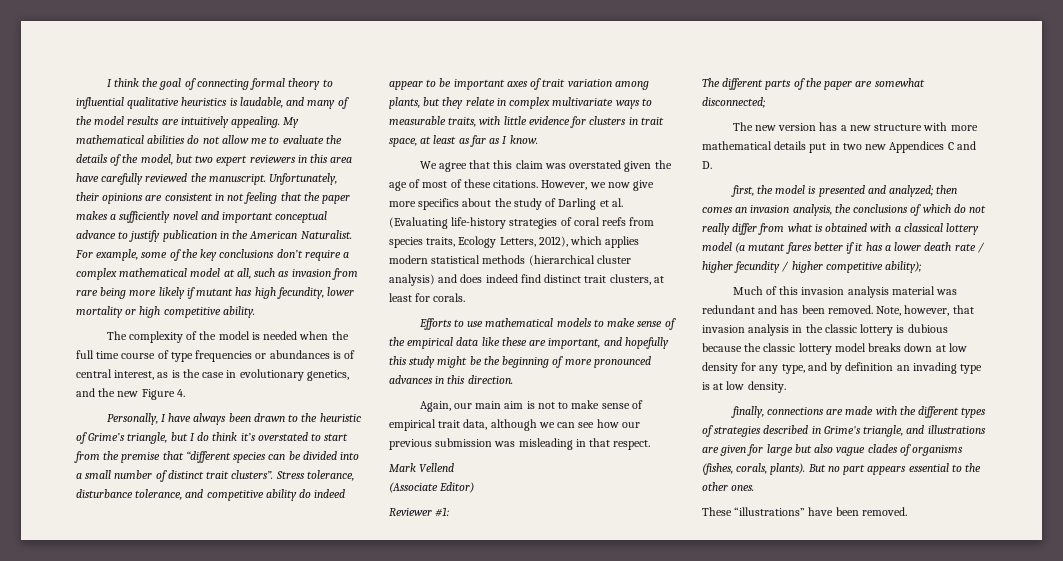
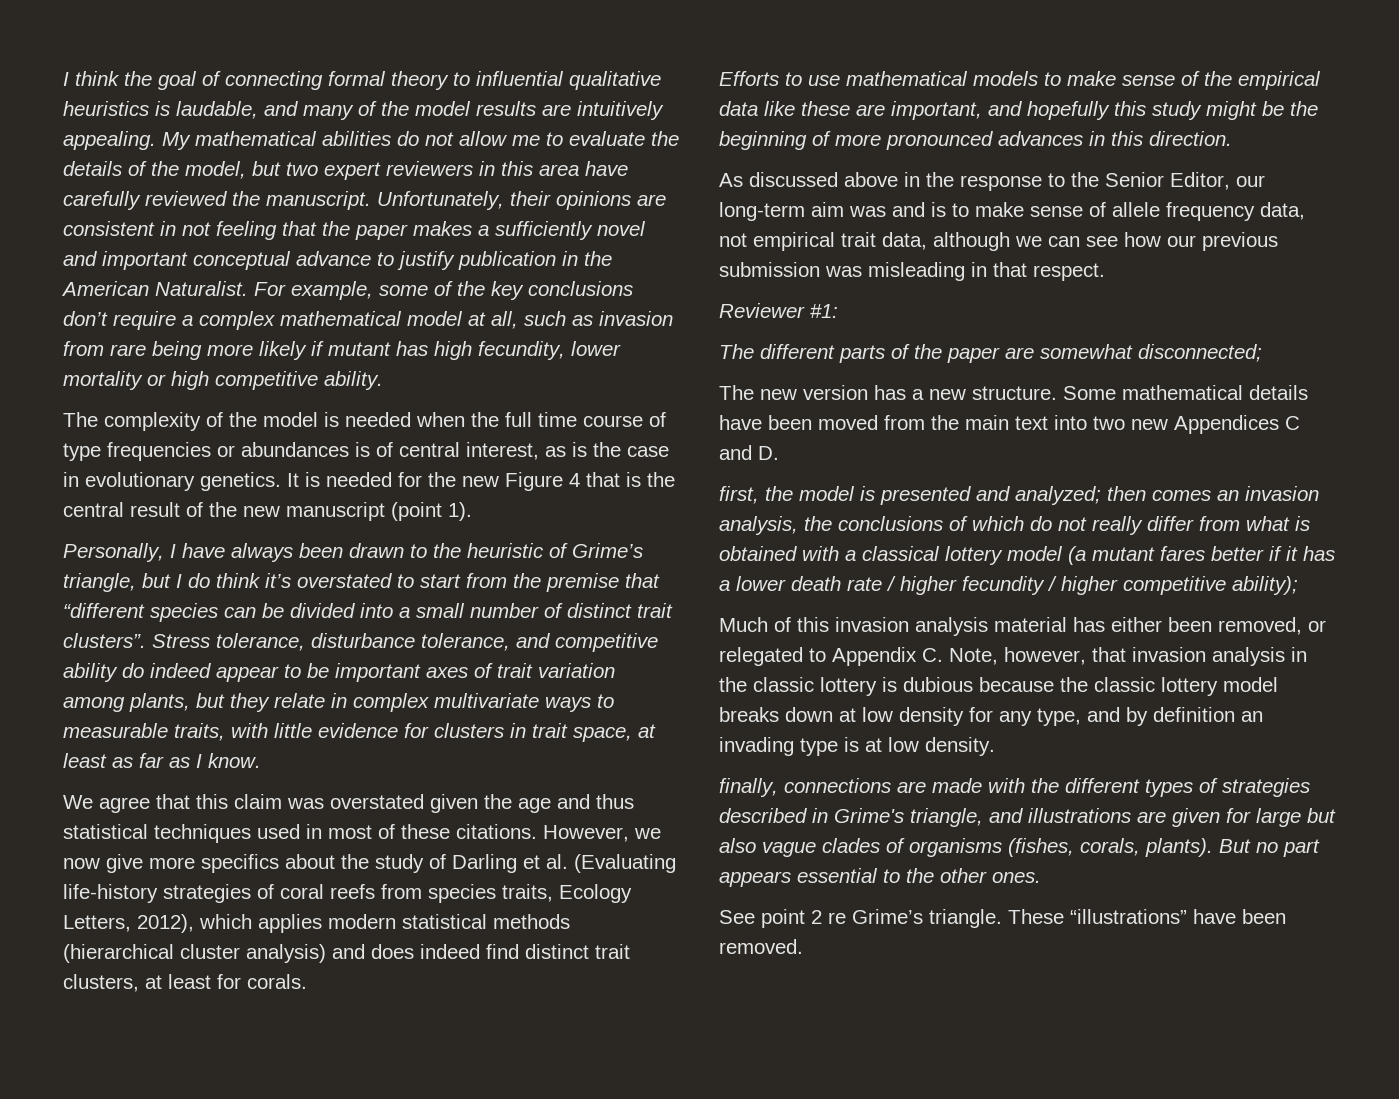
- The complexity of the model is needed when the full time course of type frequencies or abundances is of central interest, as is the case in evolutionary genetics, and the new Figure 4.
+ The complexity of the model is needed when the full time course of type frequencies or abundances is of central interest, as is the case in evolutionary genetics. It is needed for the new Figure 4 that is the central result of the new manuscript (point 1).
- We agree that this claim was overstated given the age of most of these citations.
+ We agree that this claim was overstated given the age and thus statistical techniques used in most of these citations.
- Again, our main aim is not to make sense of empirical trait data, although we can see how our previous submission was misleading in that respect.
+ As discussed above in the response to the Senior Editor, our long-term aim was and is to make sense of allele frequency data, not empirical trait data, although we can see how our previous submission was misleading in that respect.
- Mark Vellend
- (Associate Editor)
- The new version has a new structure with more mathematical details put in two new Appendices C and D.
+ The new version has a new structure. Some mathematical details have been moved from the main text into two new Appendices C and D.
- Much of this invasion analysis material was redundant and has been removed. Note, however, that invasion analysis in the classic lottery is dubious because the classic lottery model breaks down at low density for any type, and by definition an invading type is at low density.
+ Much of this invasion analysis material has either been removed, or relegated to Appendix C. Note, however, that invasion analysis in the classic lottery is dubious because the classic lottery model breaks down at low density for any type, and by definition an invading type is at low density.
+ See point 2 re Grime’s triangle.

